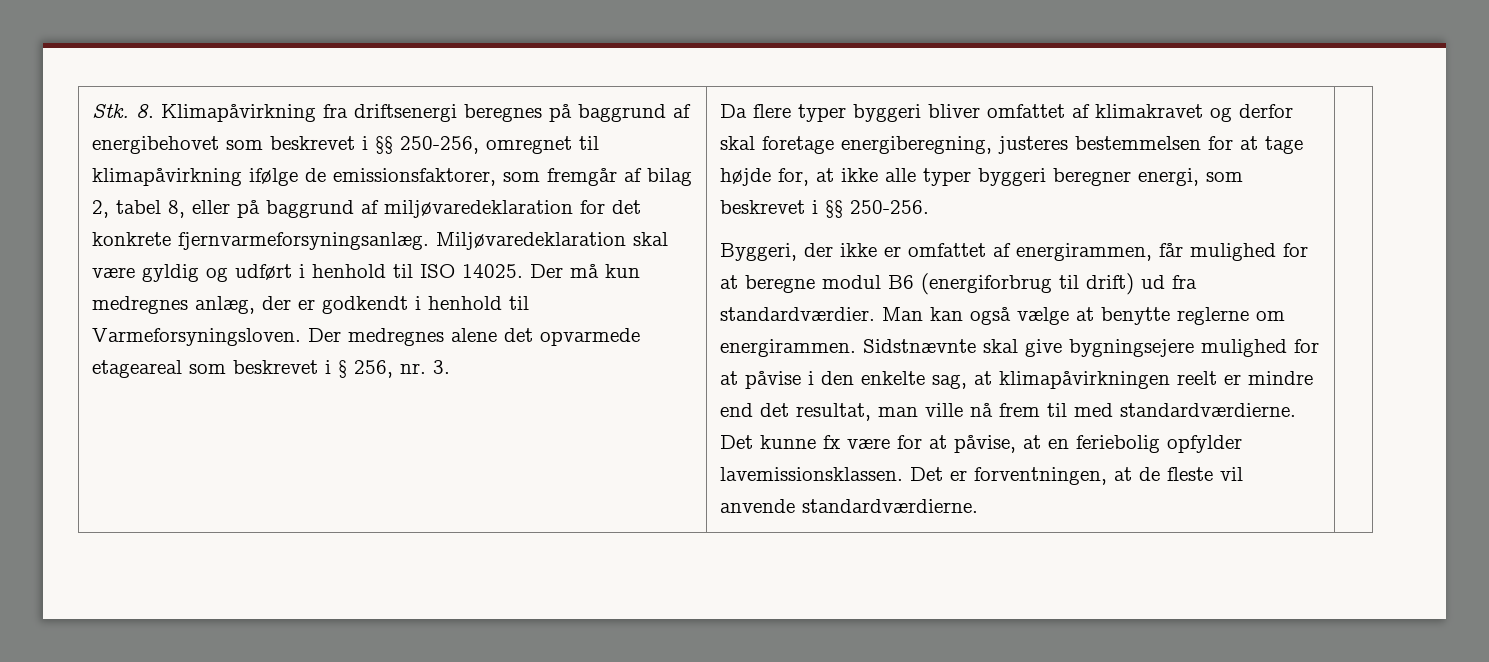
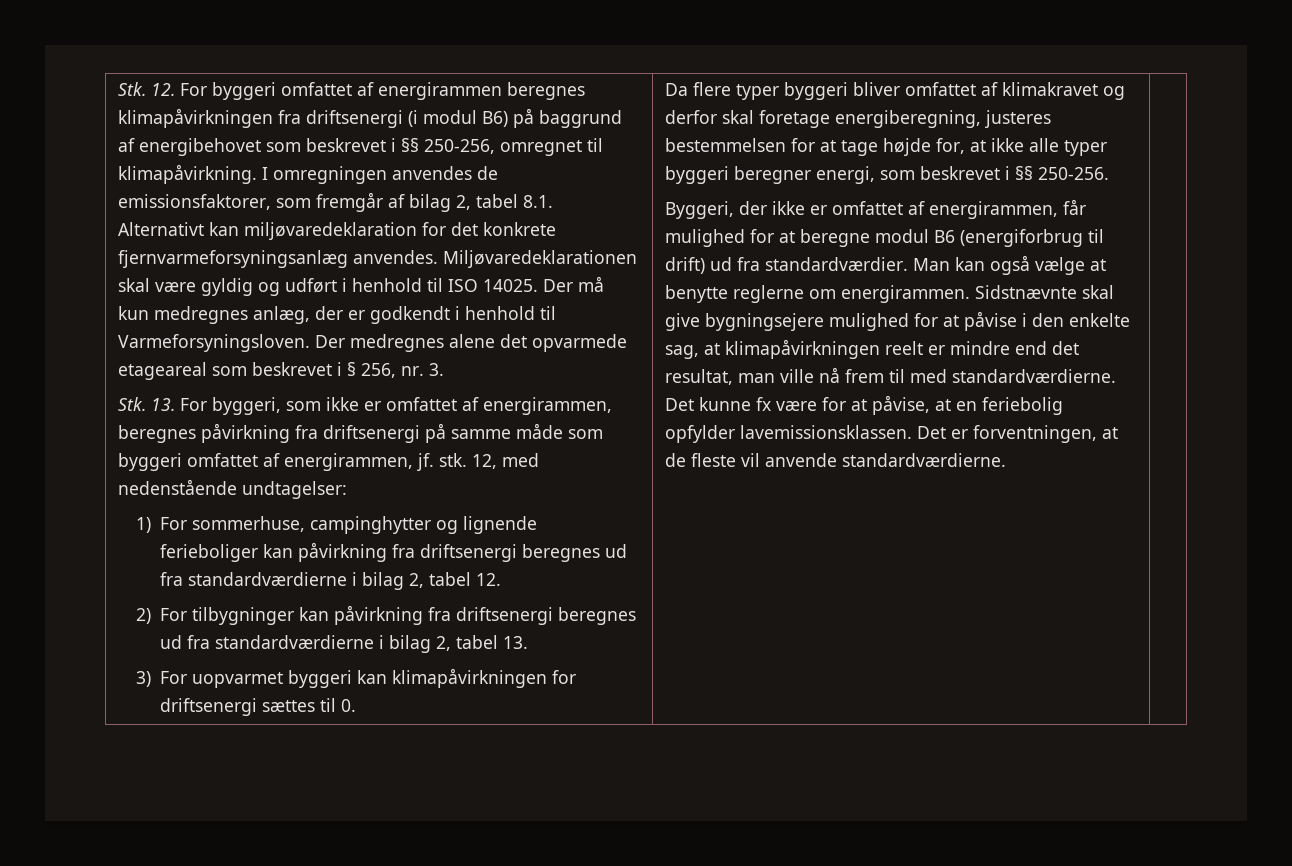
- Stk. 8. Klimapåvirkning fra driftsenergi beregnes på baggrund af energibehovet som beskrevet i §§ 250-256, omregnet til klimapåvirkning ifølge de emissionsfaktorer, som fremgår af bilag 2, tabel 8, eller på baggrund af miljøvaredeklaration for det konkrete fjernvarmeforsyningsanlæg. Miljøvaredeklaration skal være gyldig og udført i henhold til ISO 14025.
+ Stk. 12. For byggeri omfattet af energirammen beregnes klimapåvirkningen fra driftsenergi (i modul B6) på baggrund af energibehovet som beskrevet i §§ 250-256, omregnet til klimapåvirkning. I omregningen anvendes de emissionsfaktorer, som fremgår af bilag 2, tabel 8.1. Alternativt kan miljøvaredeklaration for det konkrete fjernvarmeforsyningsanlæg anvendes. Miljøvaredeklarationen skal være gyldig og udført i henhold til ISO 14025.
+ Stk. 13. For byggeri, som ikke er omfattet af energirammen, beregnes påvirkning fra driftsenergi på samme måde som byggeri omfattet af energirammen, jf. stk. 12, med nedenstående undtagelser:
+ 1) For sommerhuse, campinghytter og lignende ferieboliger kan påvirkning fra driftsenergi beregnes ud fra standardværdierne i bilag 2, tabel 12.
+ 2) For tilbygninger kan påvirkning fra driftsenergi beregnes ud fra standardværdierne i bilag 2, tabel 13.
+ 3) For uopvarmet byggeri kan klimapåvirkningen for driftsenergi sættes til 0.

